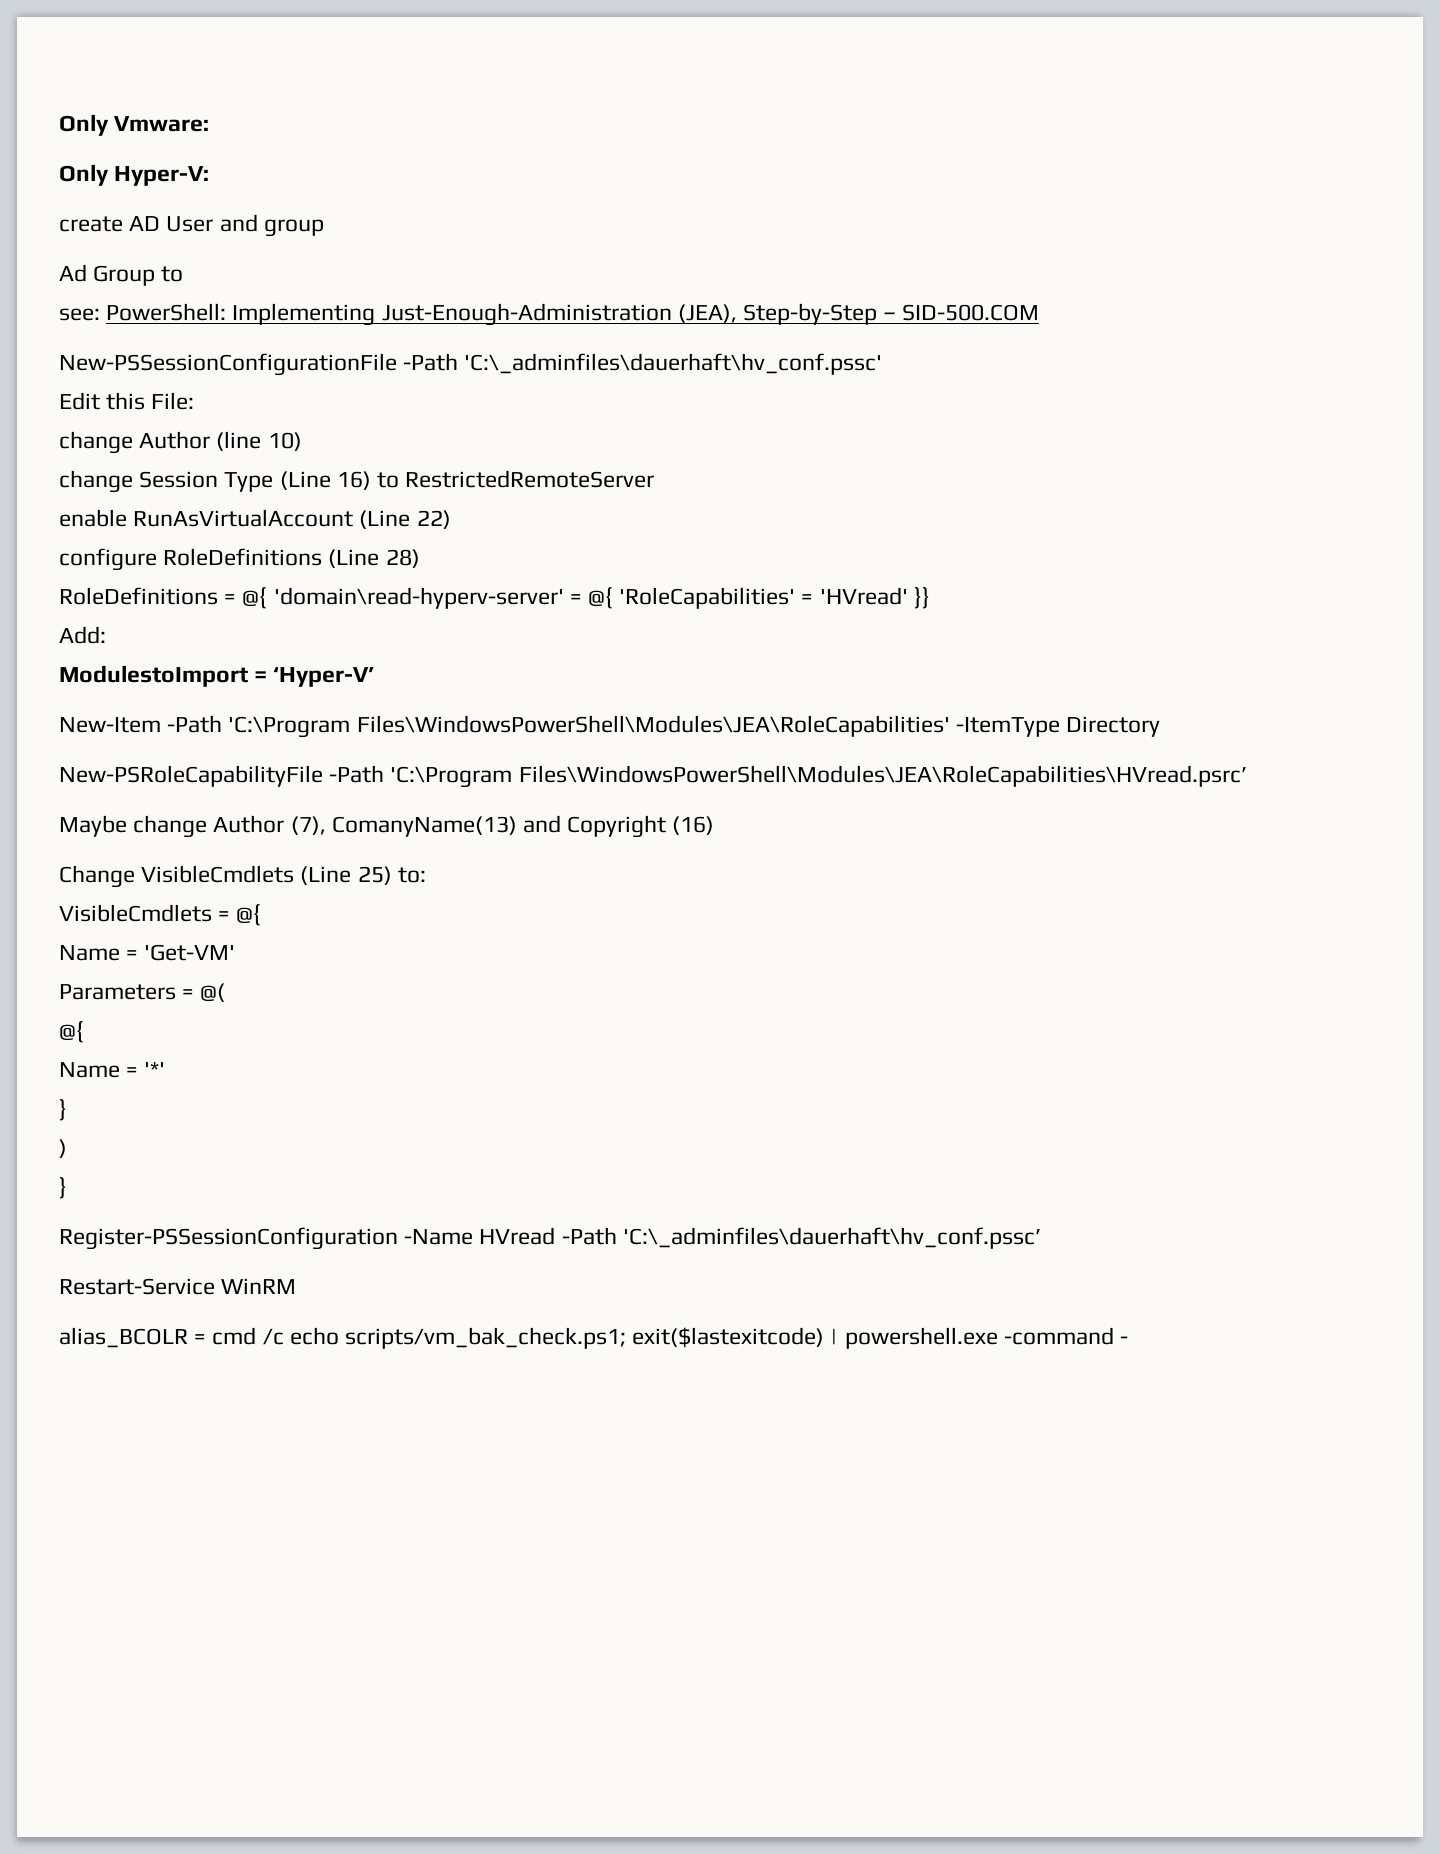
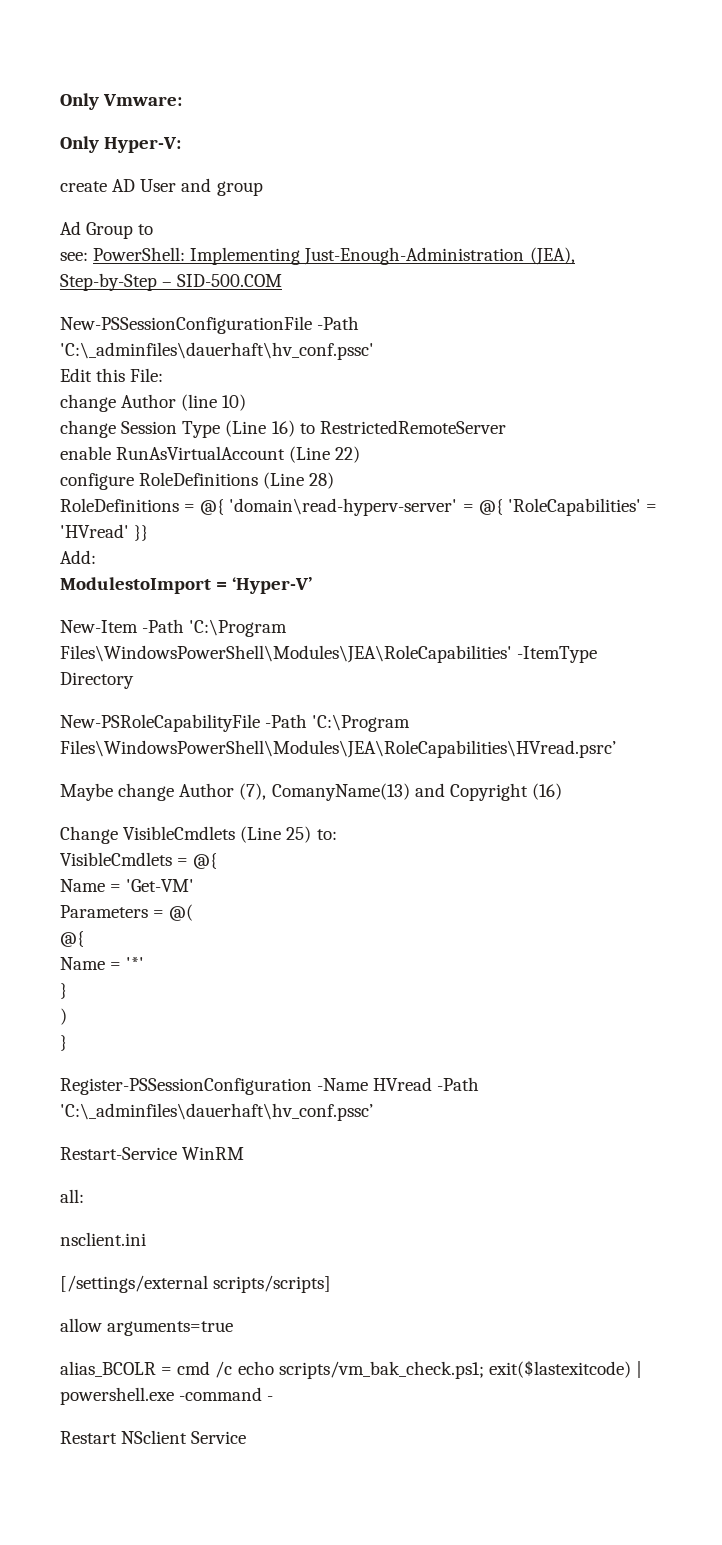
+ all:
+ nsclient.ini
+ [/settings/external scripts/scripts]
+ allow arguments=true
+ Restart NSclient Service

